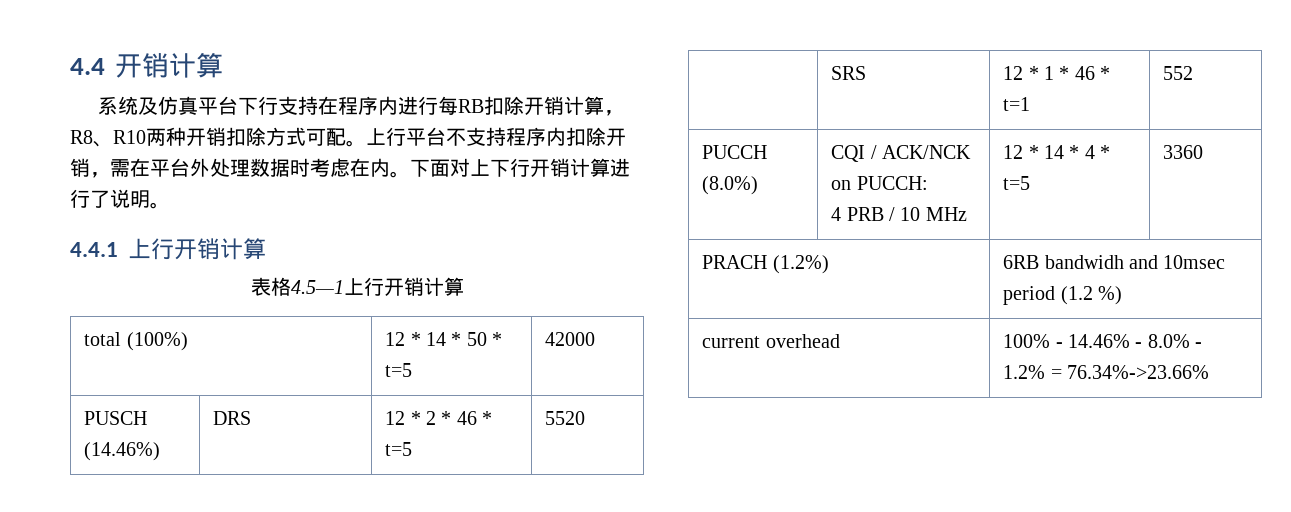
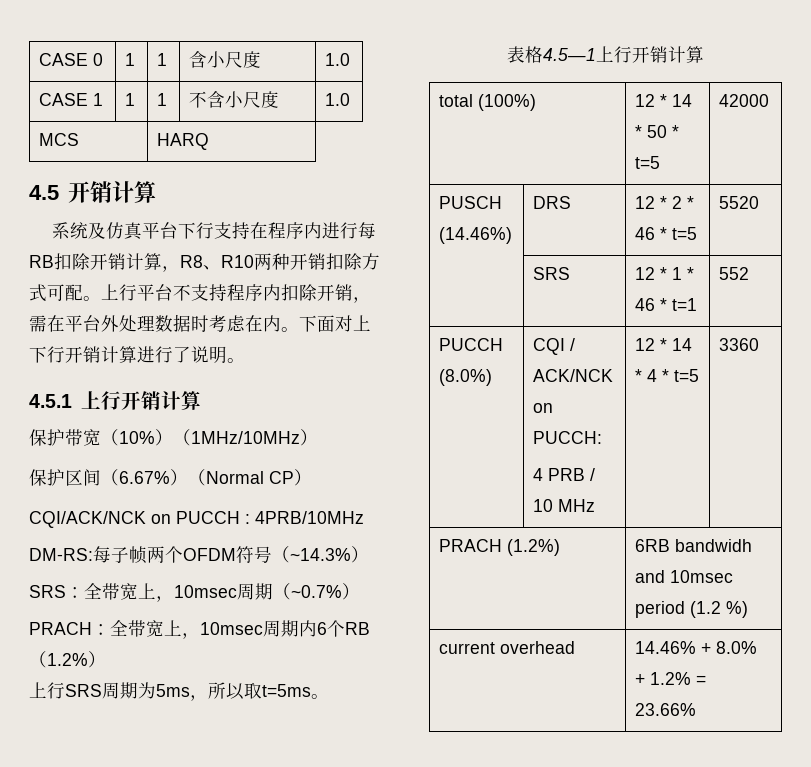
- 4.4开销计算
+ CASE 0 | 1 | 1 | 含小尺度 | 1.0
+ CASE 1 | 1 | 1 | 不含小尺度 | 1.0
+ MCS | HARQ
+ 4.5开销计算
- 4.4.1上行开销计算
+ 4.5.1上行开销计算
+ 保护带宽（10%）（1MHz/10MHz）
+ 保护区间（6.67%）（Normal CP）
+ CQI/ACK/NCK on PUCCH : 4PRB/10MHz
+ DM-RS:每子帧两个OFDM符号（~14.3%）
+ SRS：全带宽上，10msec周期（~0.7%）
+ PRACH：全带宽上，10msec周期内6个RB（1.2%）
+ 上行SRS周期为5ms，所以取t=5ms。
- current overhead | 100% - 14.46% - 8.0% - 1.2% = 76.34%->23.66%
+ current overhead | 14.46% + 8.0% + 1.2% = 23.66%

